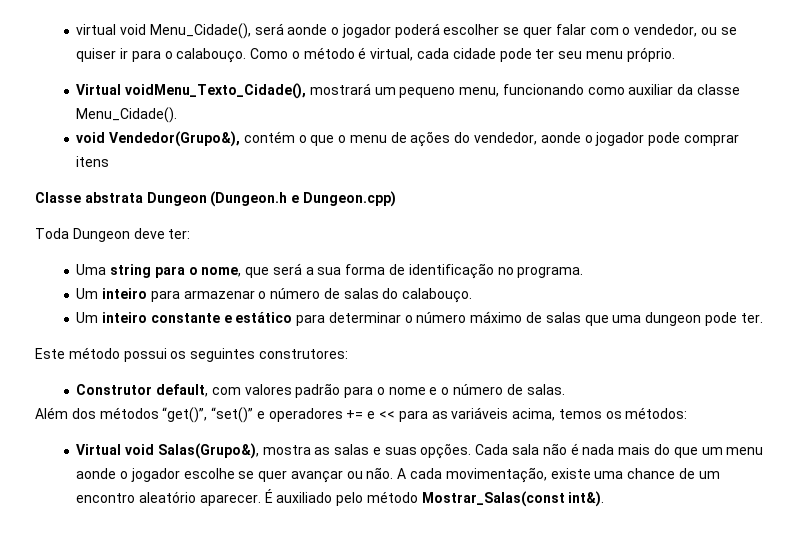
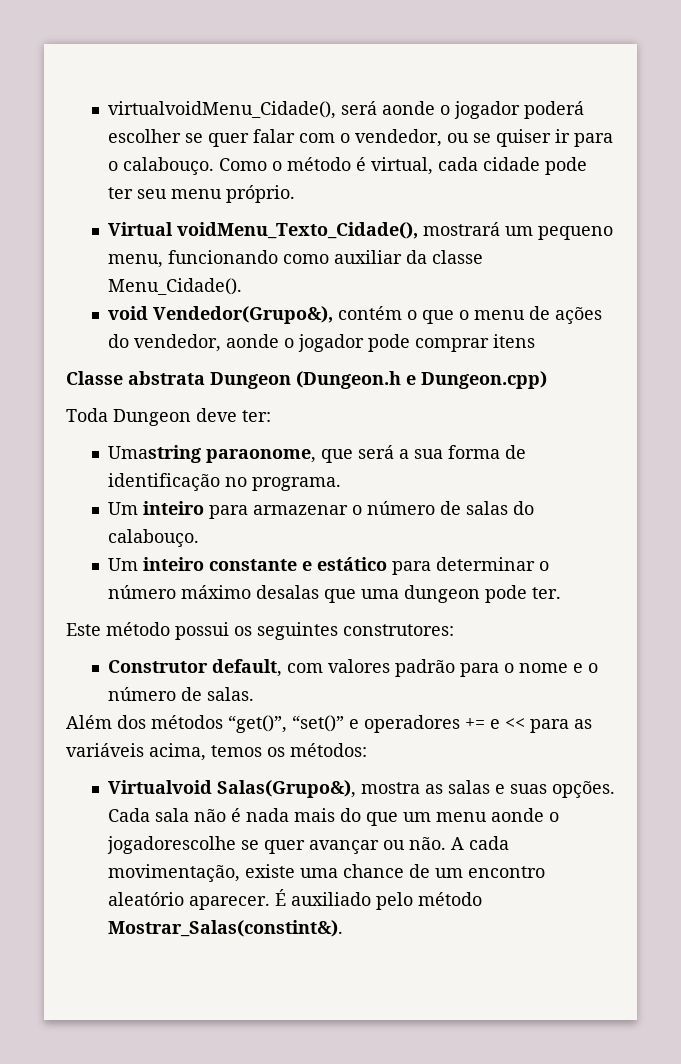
- virtual void Menu_Cidade(), será aonde o jogador poderá escolher se quer falar com o vendedor, ou se quiser ir para o calabouço.
+ virtualvoidMenu_Cidade(), será aonde o jogador poderá escolher se quer falar com o vendedor, ou se quiser ir para o calabouço.
- Uma string para o nome, que será a sua forma de identificação no programa.
+ Umastring paraonome, que será a sua forma de identificação no programa.
- Um inteiro constante e estático para determinar o número máximo de salas que uma dungeon pode ter.
+ Um inteiro constante e estático para determinar o número máximo desalas que uma dungeon pode ter.
- Virtual void Salas(Grupo&), mostra as salas e suas opções.
+ Virtualvoid Salas(Grupo&), mostra as salas e suas opções.
- Cada sala não é nada mais do que um menu aonde o jogador escolhe se quer avançar ou não.
+ Cada sala não é nada mais do que um menu aonde o jogadorescolhe se quer avançar ou não.
- É auxiliado pelo método Mostrar_Salas(const int&).
+ É auxiliado pelo método Mostrar_Salas(constint&).

